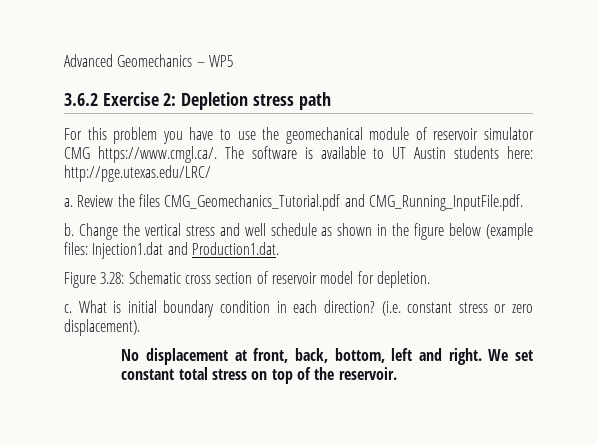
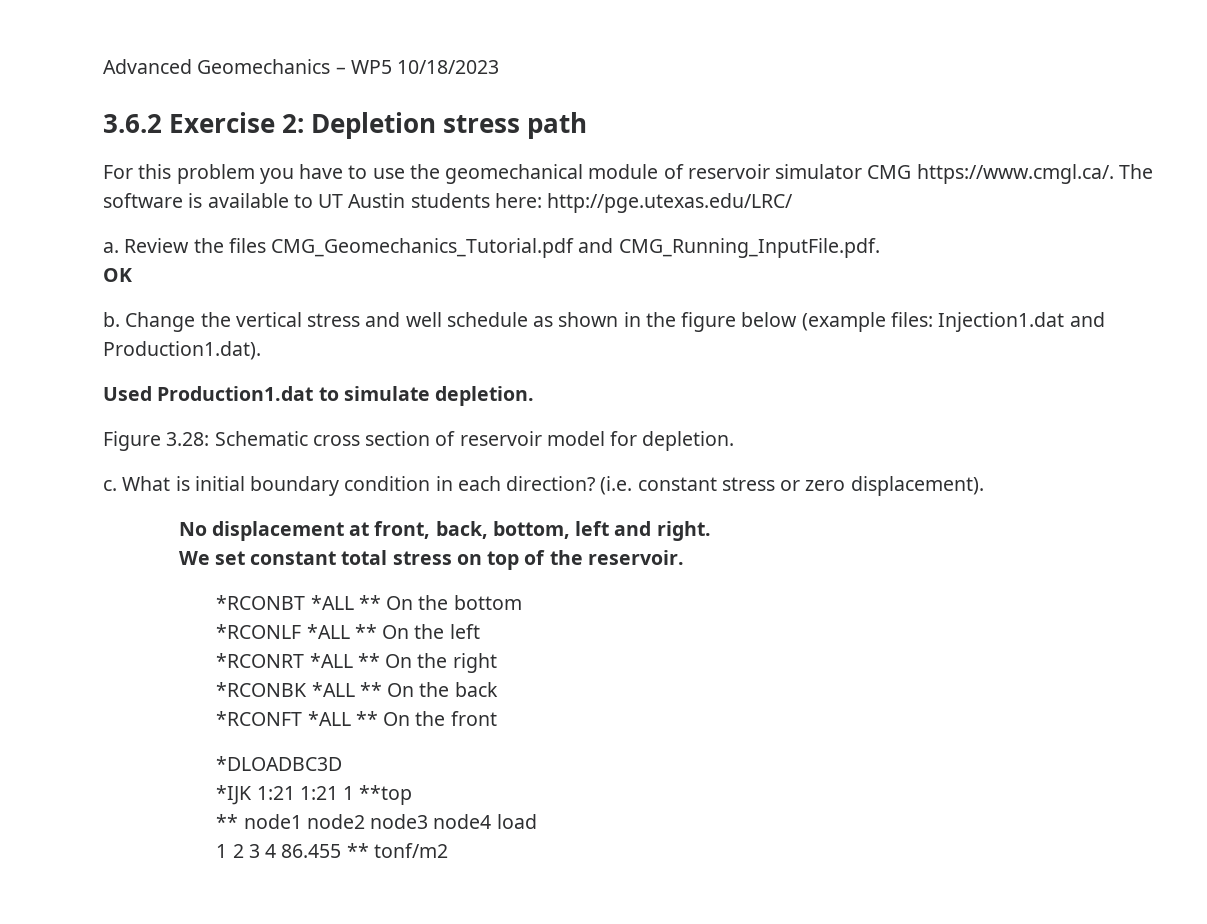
- Advanced Geomechanics – WP5
+ Advanced Geomechanics – WP5 10/18/2023
+ OK
- Change the vertical stress and well schedule as shown in the figure below (example files: Injection1.dat and Production1.dat.
+ Change the vertical stress and well schedule as shown in the figure below (example files: Injection1.dat and Production1.dat).
+ Used Production1.dat to simulate depletion.
- No displacement at front, back, bottom, left and right. We set constant total stress on top of the reservoir.
+ No displacement at front, back, bottom, left and right.
+ We set constant total stress on top of the reservoir.
+ *RCONBT *ALL ** On the bottom
+ *RCONLF *ALL ** On the left
+ *RCONRT *ALL ** On the right
+ *RCONBK *ALL ** On the back
+ *RCONFT *ALL ** On the front
+ *DLOADBC3D
+ *IJK 1:21 1:21 1 **top
+ ** node1 node2 node3 node4 load
+ 1 2 3 4 86.455 ** tonf/m2

